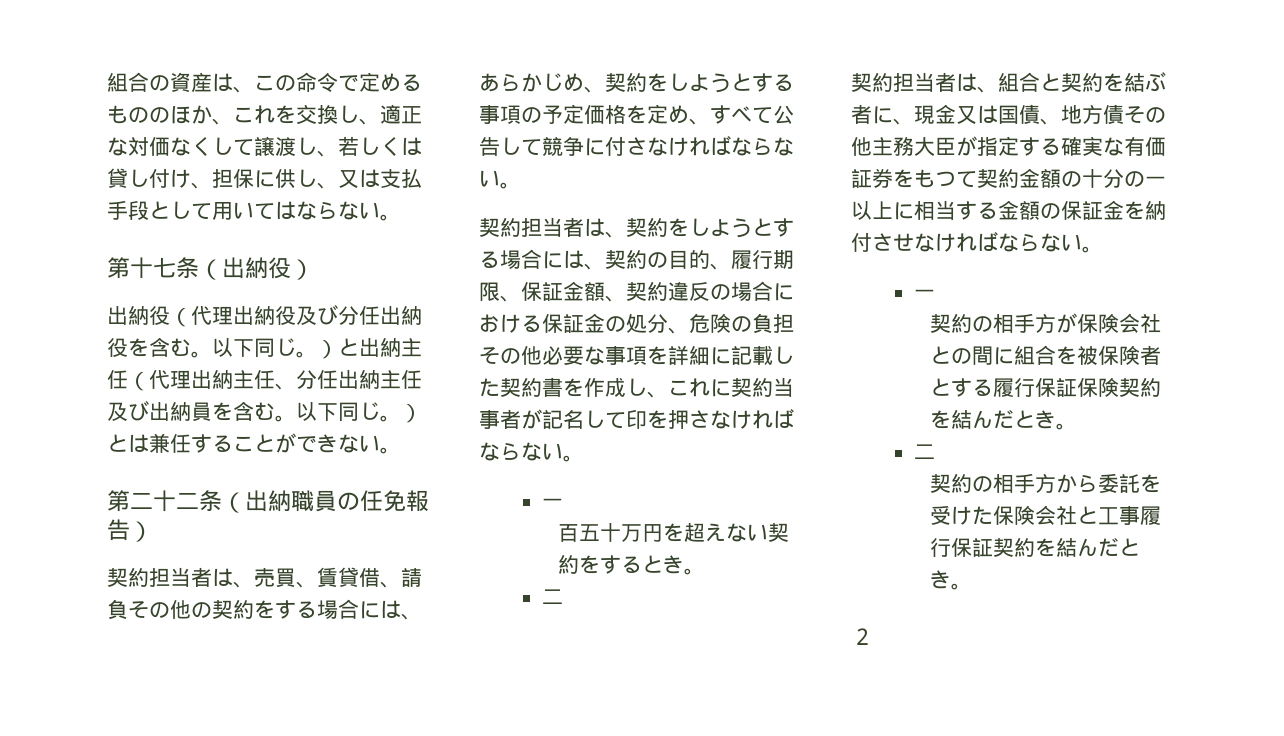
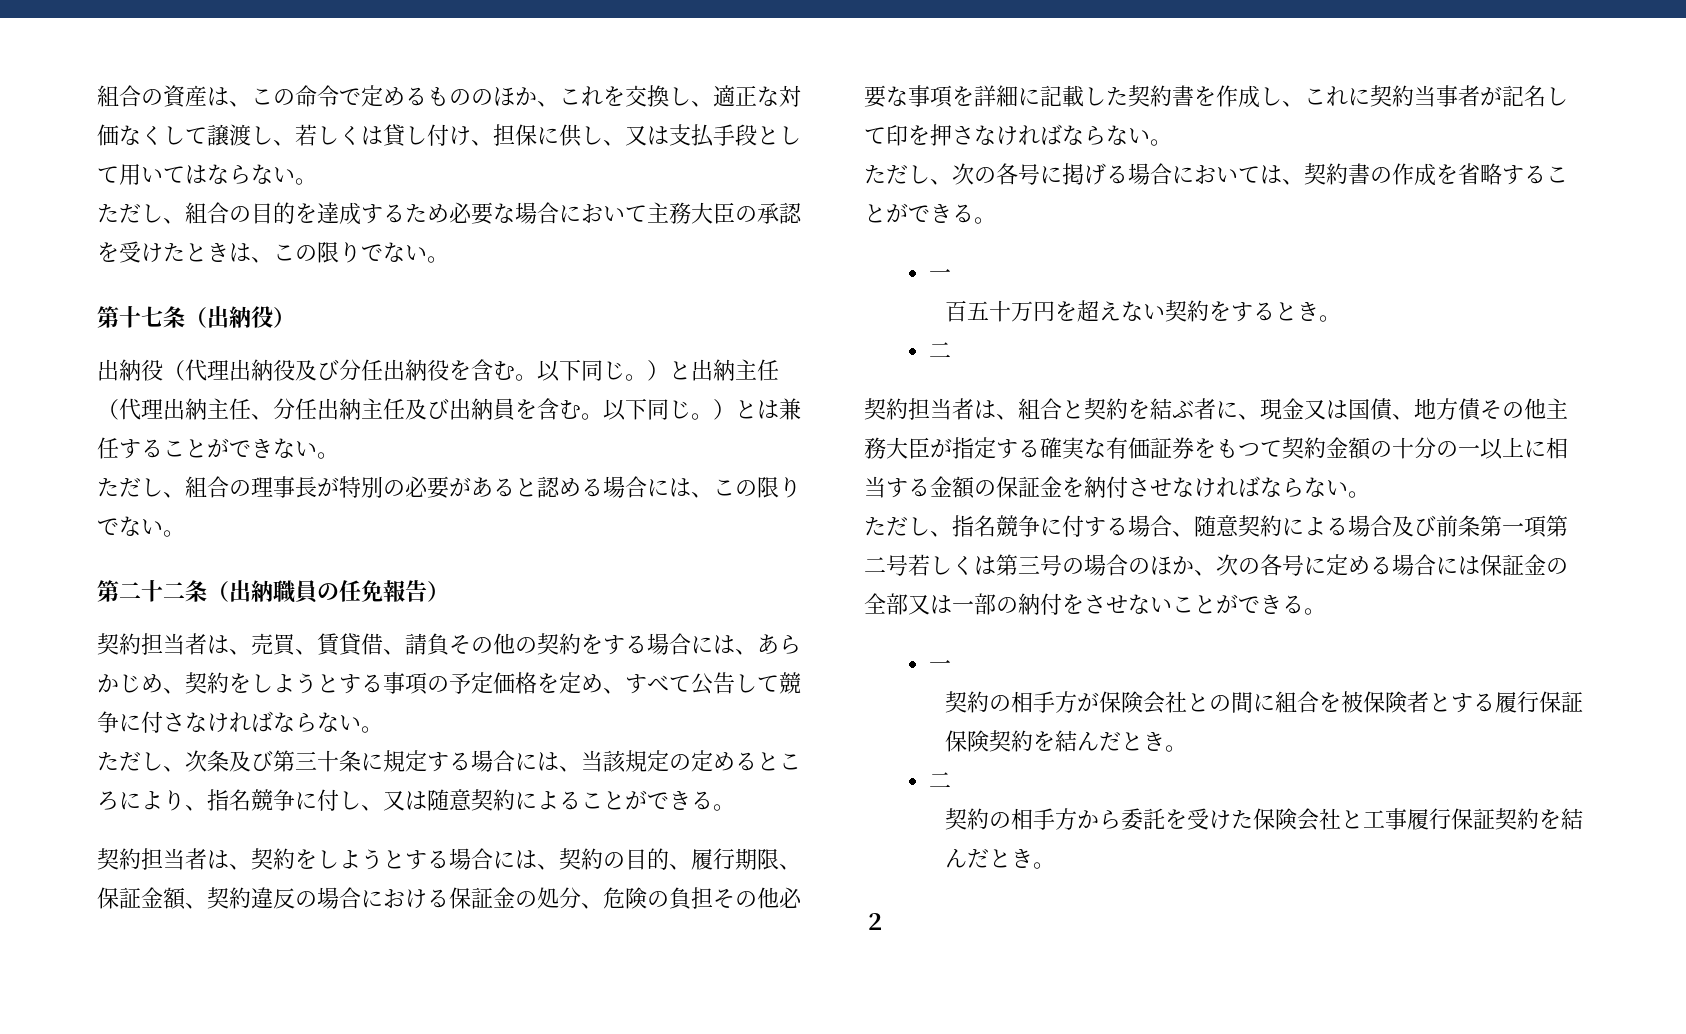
+ ただし、組合の目的を達成するため必要な場合において主務大臣の承認を受けたときは、この限りでない。
+ ただし、組合の理事長が特別の必要があると認める場合には、この限りでない。
+ ただし、次条及び第三十条に規定する場合には、当該規定の定めるところにより、指名競争に付し、又は随意契約によることができる。
+ ただし、次の各号に掲げる場合においては、契約書の作成を省略することができる。
+ ただし、指名競争に付する場合、随意契約による場合及び前条第一項第二号若しくは第三号の場合のほか、次の各号に定める場合には保証金の全部又は一部の納付をさせないことができる。

